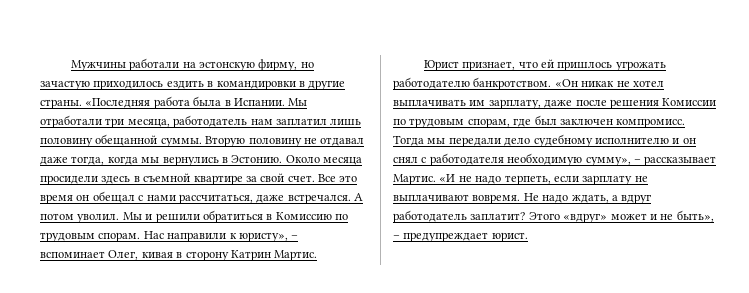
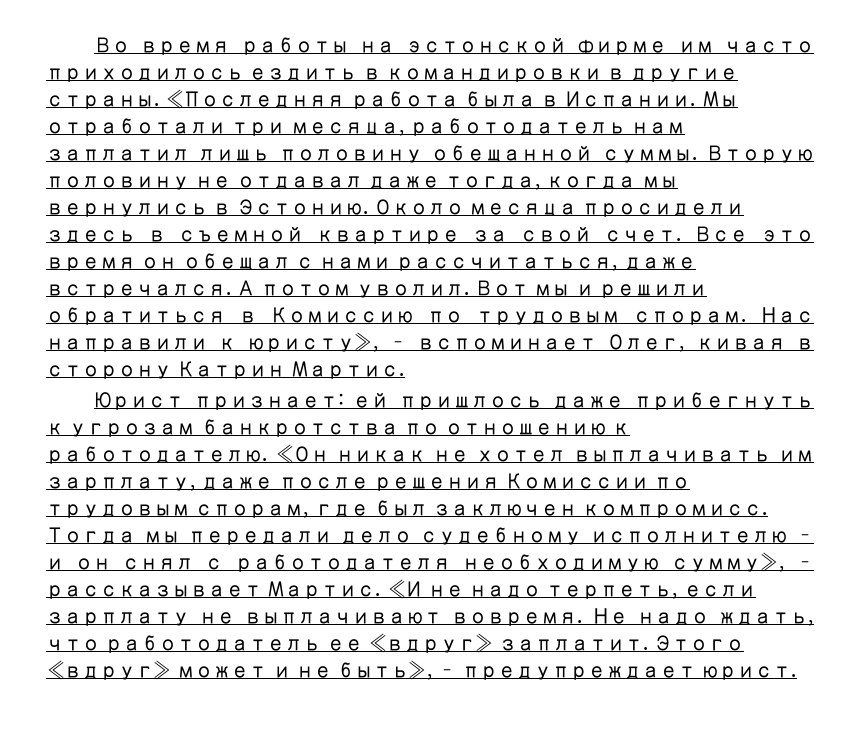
- Мужчины работали на эстонскую фирму, но зачастую приходилось ездить в командировки в другие страны.
+ Во время работы на эстонской фирме им часто приходилось ездить в командировки в другие страны.
- Мы и решили обратиться в Комиссию по трудовым спорам.
+ Вот мы и решили обратиться в Комиссию по трудовым спорам.
- Юрист признает, что ей пришлось угрожать работодателю банкротством.
+ Юрист признает: ей пришлось даже прибегнуть к угрозам банкротства по отношению к работодателю.
- Тогда мы передали дело судебному исполнителю и он снял с работодателя необходимую сумму», – рассказывает Мартис.
+ Тогда мы передали дело судебному исполнителю – и он снял с работодателя необходимую сумму», – рассказывает Мартис.
- Не надо ждать, а вдруг работодатель заплатит?
+ Не надо ждать, что работодатель ее «вдруг» заплатит.

